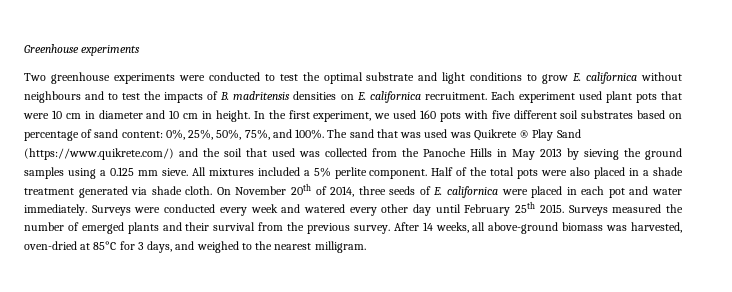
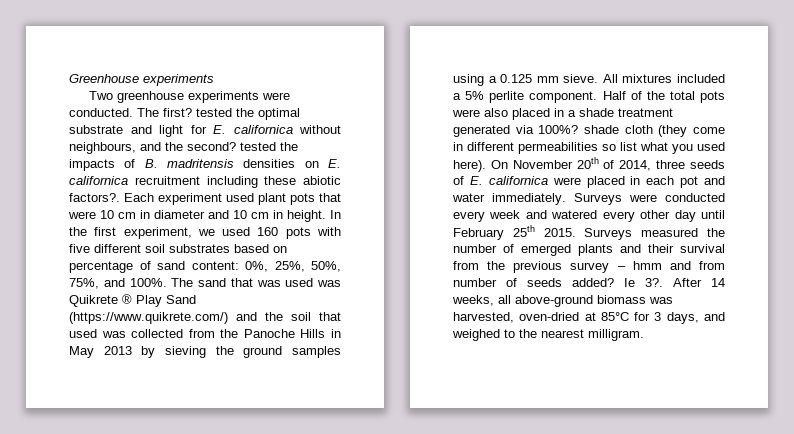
- Two greenhouse experiments were conducted to test the optimal substrate and light conditions to grow E. californica without neighbours and to test the impacts of B. madritensis densities on E. californica recruitment.
+ Two greenhouse experiments were conducted. The first? tested the optimal substrate and light for E. californica without neighbours, and the second? tested the impacts of B. madritensis densities on E. californica recruitment including these abiotic factors?.
- Half of the total pots were also placed in a shade treatment generated via shade cloth.
+ Half of the total pots were also placed in a shade treatment generated via 100%? shade cloth (they come in different permeabilities so list what you used here).
- Surveys measured the number of emerged plants and their survival from the previous survey.
+ Surveys measured the number of emerged plants and their survival from the previous survey – hmm and from number of seeds added? Ie 3?.

